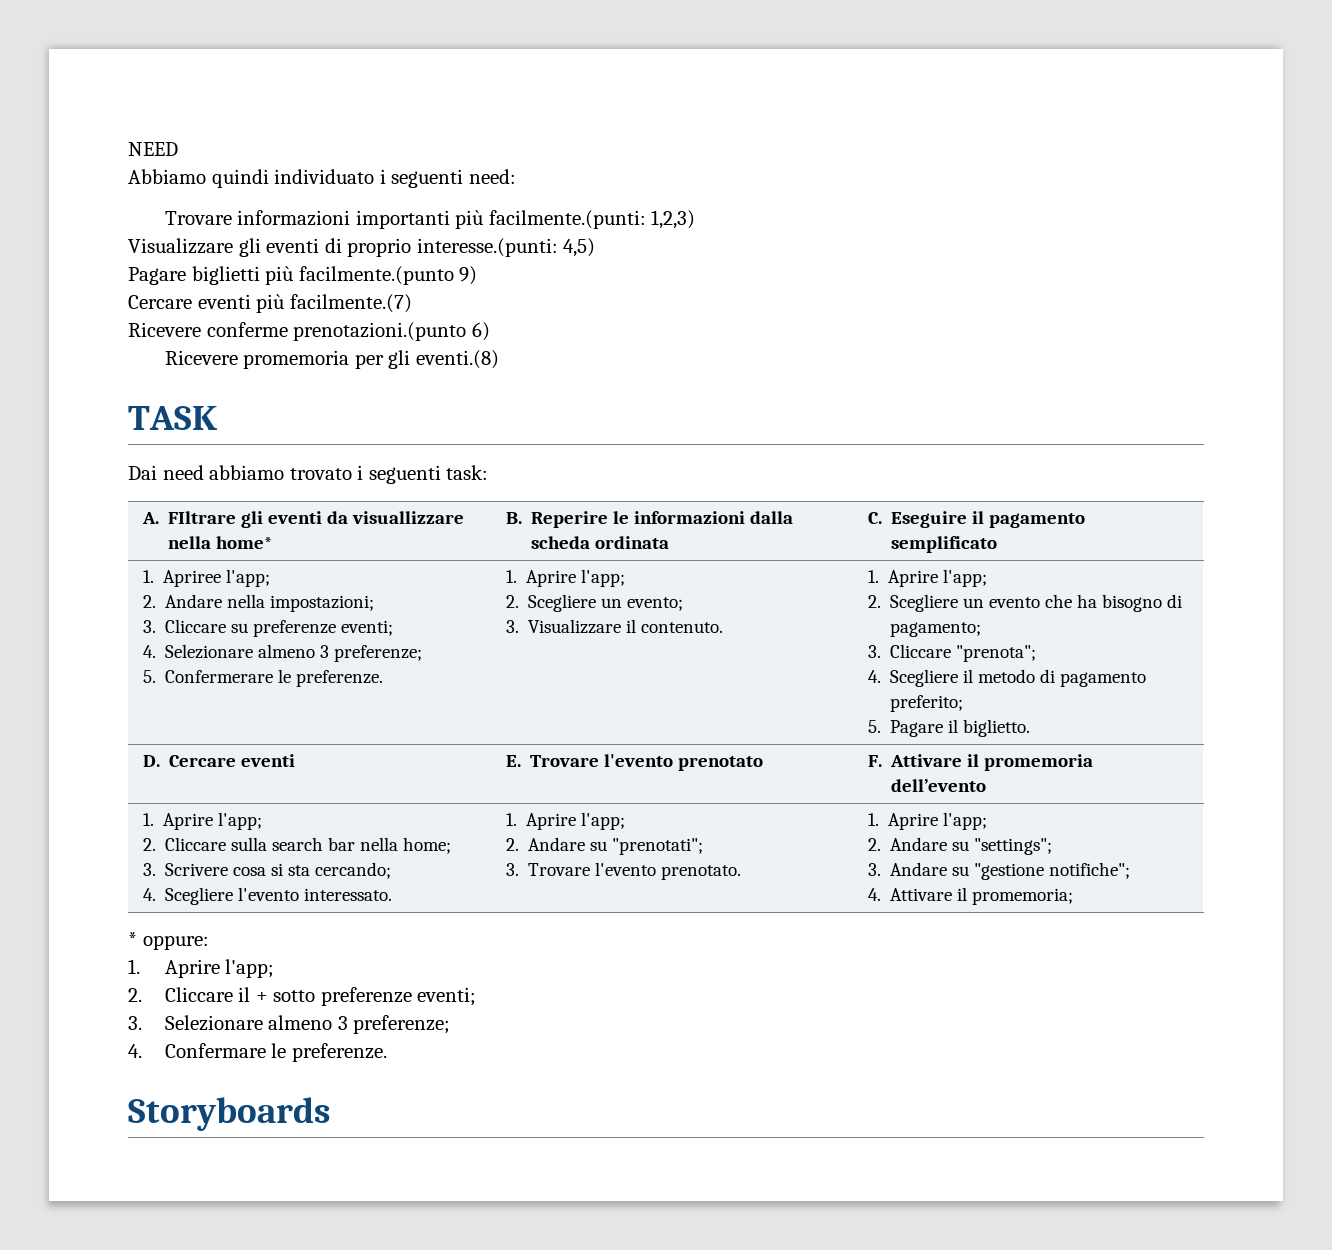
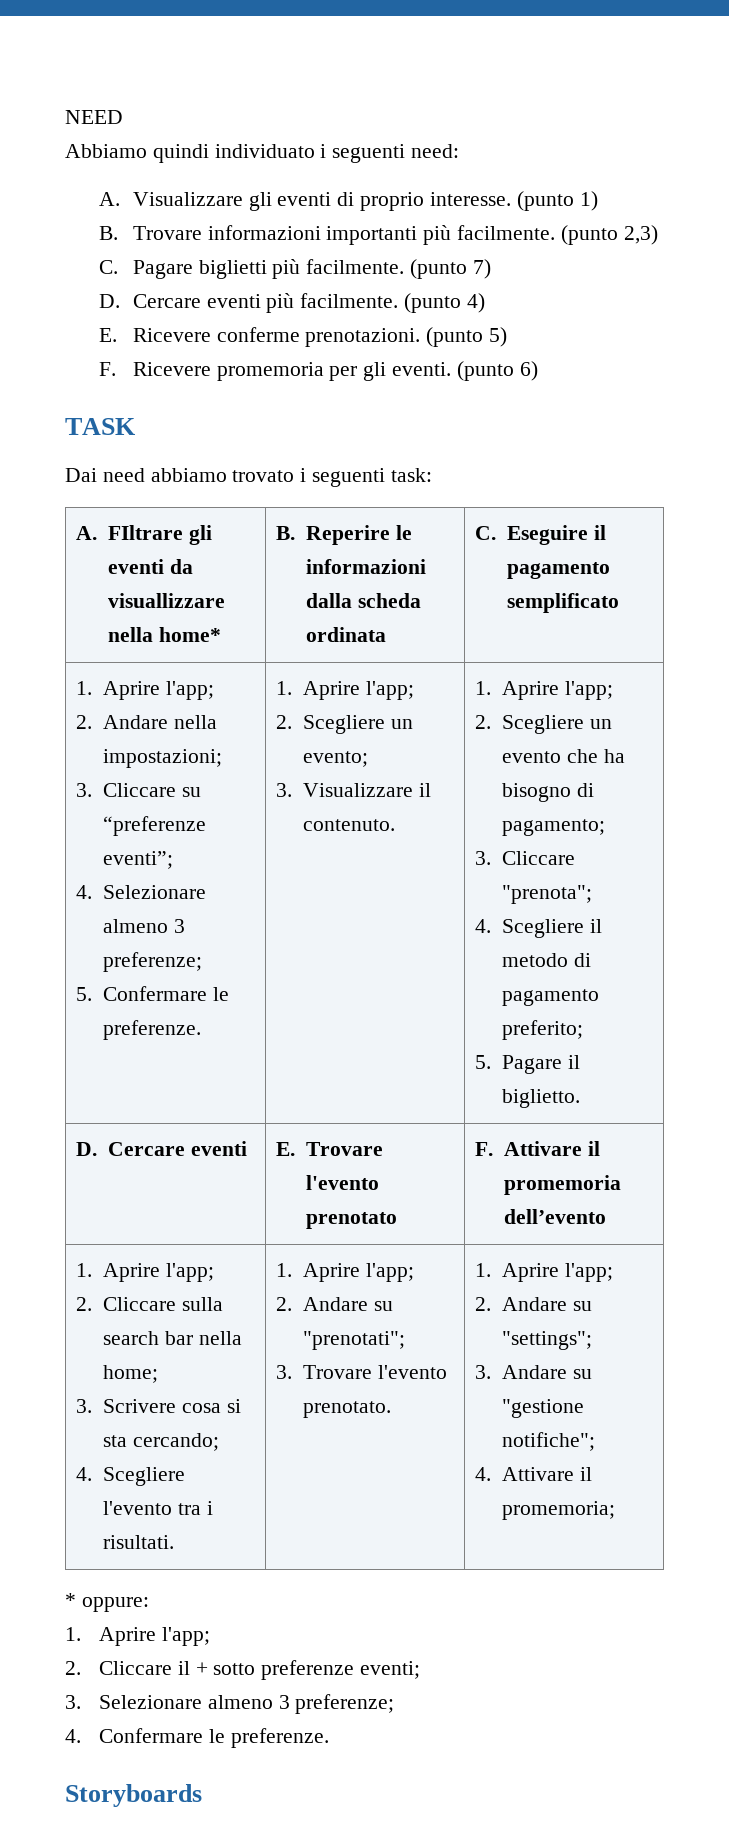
- Trovare informazioni importanti più facilmente.(punti: 1,2,3)
- Visualizzare gli eventi di proprio interesse.(punti: 4,5)
- Pagare biglietti più facilmente.(punto 9)
- Cercare eventi più facilmente.(7)
- Ricevere conferme prenotazioni.(punto 6)
- Ricevere promemoria per gli eventi.(8)
+ A. Visualizzare gli eventi di proprio interesse. (punto 1)
+ B. Trovare informazioni importanti più facilmente. (punto 2,3)
+ C. Pagare biglietti più facilmente. (punto 7)
+ D. Cercare eventi più facilmente. (punto 4)
+ E. Ricevere conferme prenotazioni. (punto 5)
+ F. Ricevere promemoria per gli eventi. (punto 6)
  A. FIltrare gli eventi da visuallizzare nella home* | B. Reperire le informazioni dalla scheda ordinata | C. Eseguire il pagamento semplificato
- 1. Apriree l'app;
+ 1. Aprire l'app;
- 3. Cliccare su preferenze eventi;
+ 3. Cliccare su “preferenze eventi”;
- 5. Confermerare le preferenze.
+ 5. Confermare le preferenze.
- 4. Scegliere l'evento interessato.
+ 4. Scegliere l'evento tra i risultati.

